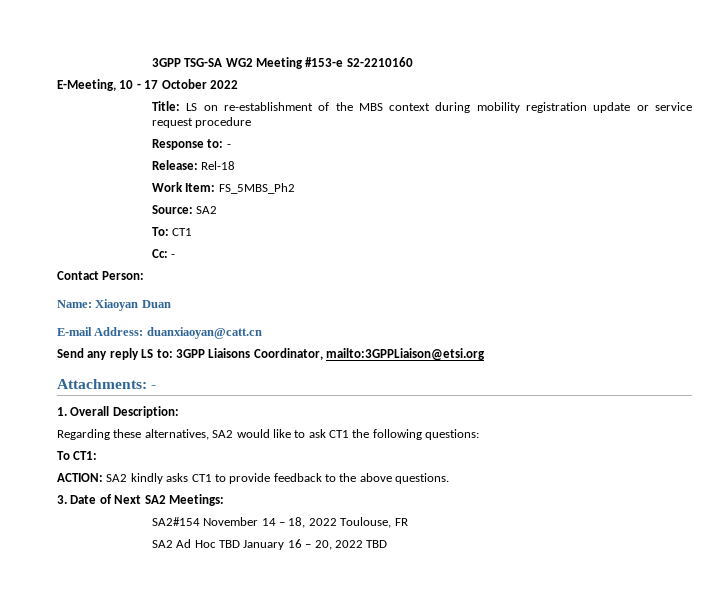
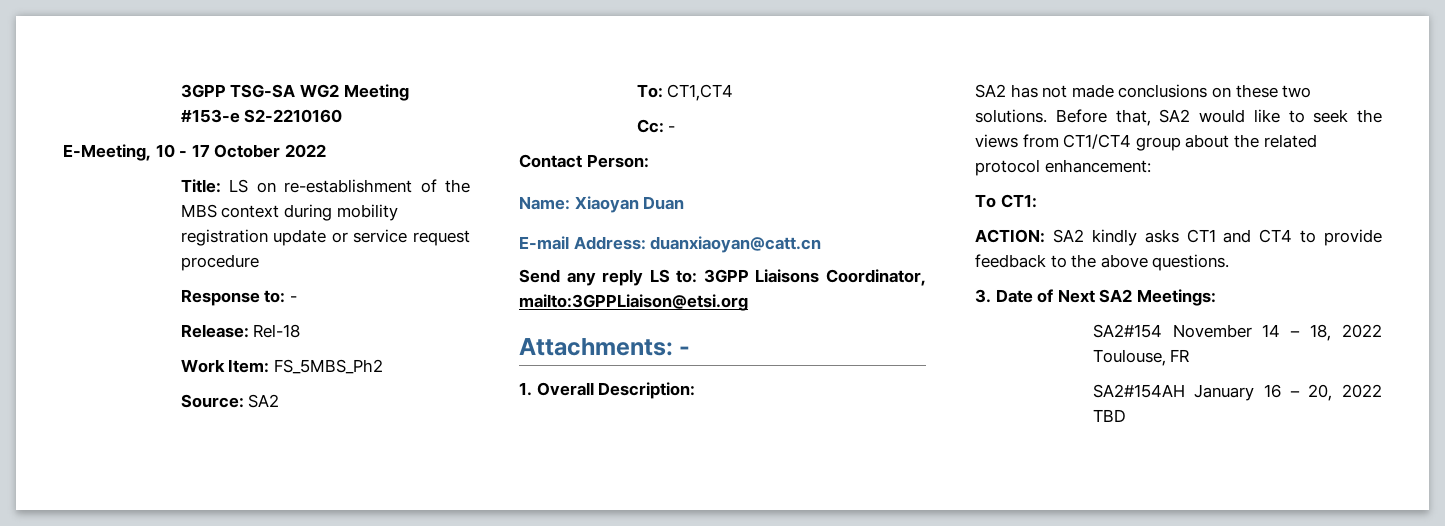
- To: CT1
+ To: CT1,CT4
- Regarding these alternatives, SA2 would like to ask CT1 the following questions:
+ SA2 has not made conclusions on these two solutions. Before that, SA2 would like to seek the views from CT1/CT4 group about the related protocol enhancement:
- ACTION: SA2 kindly asks CT1 to provide feedback to the above questions.
+ ACTION: SA2 kindly asks CT1 and CT4 to provide feedback to the above questions.
- SA2 Ad Hoc TBD January 16 – 20, 2022 TBD
+ SA2#154AH January 16 – 20, 2022 TBD

